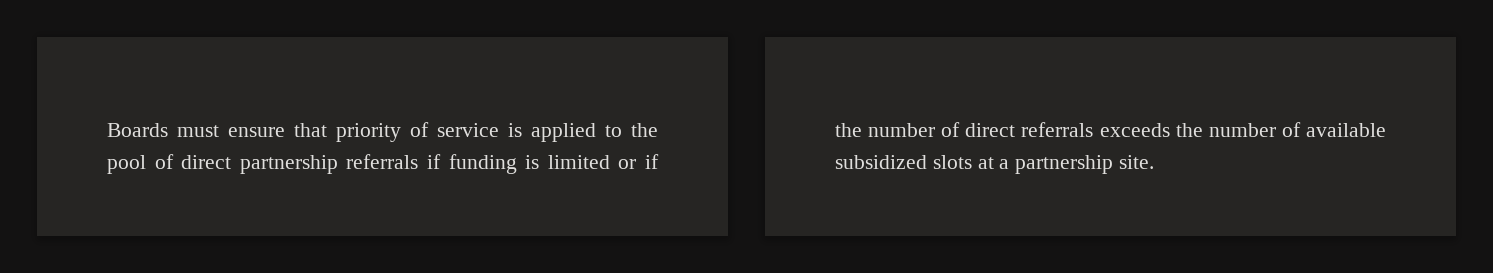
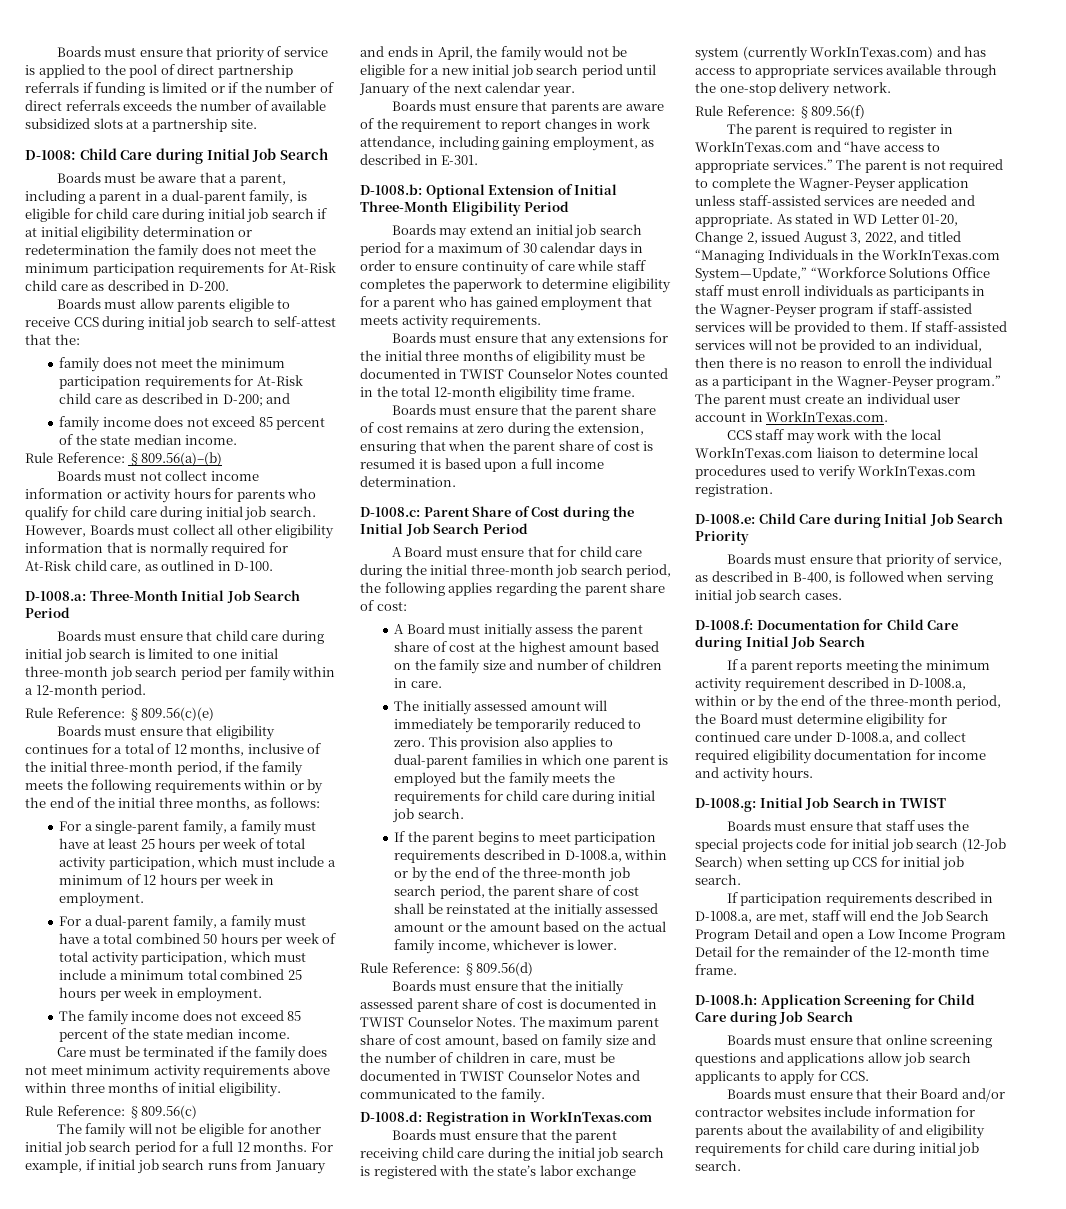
+ D-1008: Child Care during Initial Job Search
+ Boards must be aware that a parent, including a parent in a dual-parent family, is eligible for child care during initial job search if at initial eligibility determination or redetermination the family does not meet the minimum participation requirements for At-Risk child care as described in D-200.
+ Boards must allow parents eligible to receive CCS during initial job search to self-attest that the:
+ family does not meet the minimum participation requirements for At-Risk child care as described in D-200; and
+ family income does not exceed 85 percent of the state median income.
+ Rule Reference: §809.56(a)–(b)
+ Boards must not collect income information or activity hours for parents who qualify for child care during initial job search. However, Boards must collect all other eligibility information that is normally required for At-Risk child care, as outlined in D-100.
+ D-1008.a: Three-Month Initial Job Search Period
+ Boards must ensure that child care during initial job search is limited to one initial three-month job search period per family within a 12-month period.
+ Rule Reference: §809.56(c)(e)
+ Boards must ensure that eligibility continues for a total of 12 months, inclusive of the initial three-month period, if the family meets the following requirements within or by the end of the initial three months, as follows:
+ For a single-parent family, a family must have at least 25 hours per week of total activity participation, which must include a minimum of 12 hours per week in employment.
+ For a dual-parent family, a family must have a total combined 50 hours per week of total activity participation, which must include a minimum total combined 25 hours per week in employment.
+ The family income does not exceed 85 percent of the state median income.
+ Care must be terminated if the family does not meet minimum activity requirements above within three months of initial eligibility.
+ Rule Reference: §809.56(c)
+ The family will not be eligible for another initial job search period for a full 12 months. For example, if initial job search runs from January and ends in April, the family would not be eligible for a new initial job search period until January of the next calendar year.
+ Boards must ensure that parents are aware of the requirement to report changes in work attendance, including gaining employment, as described in E-301.
+ D-1008.b: Optional Extension of Initial Three-Month Eligibility Period
+ Boards may extend an initial job search period for a maximum of 30 calendar days in order to ensure continuity of care while staff completes the paperwork to determine eligibility for a parent who has gained employment that meets activity requirements.
+ Boards must ensure that any extensions for the initial three months of eligibility must be documented in TWIST Counselor Notes counted in the total 12-month eligibility time frame.
+ Boards must ensure that the parent share of cost remains at zero during the extension, ensuring that when the parent share of cost is resumed it is based upon a full income determination.
+ D-1008.c: Parent Share of Cost during the Initial Job Search Period
+ A Board must ensure that for child care during the initial three-month job search period, the following applies regarding the parent share of cost:
+ A Board must initially assess the parent share of cost at the highest amount based on the family size and number of children in care.
+ The initially assessed amount will immediately be temporarily reduced to zero. This provision also applies to dual-parent families in which one parent is employed but the family meets the requirements for child care during initial job search.
+ If the parent begins to meet participation requirements described in D-1008.a, within or by the end of the three-month job search period, the parent share of cost shall be reinstated at the initially assessed amount or the amount based on the actual family income, whichever is lower.
+ Rule Reference: §809.56(d)
+ Boards must ensure that the initially assessed parent share of cost is documented in TWIST Counselor Notes. The maximum parent share of cost amount, based on family size and the number of children in care, must be documented in TWIST Counselor Notes and communicated to the family.
+ D-1008.d: Registration in WorkInTexas.com
+ Boards must ensure that the parent receiving child care during the initial job search is registered with the state’s labor exchange system (currently WorkInTexas.com) and has access to appropriate services available through the one-stop delivery network.
+ Rule Reference: §809.56(f)
+ The parent is required to register in WorkInTexas.com and “have access to appropriate services.” The parent is not required to complete the Wagner-Peyser application unless staff-assisted services are needed and appropriate. As stated in WD Letter 01-20, Change 2, issued August 3, 2022, and titled “Managing Individuals in the WorkInTexas.com System—Update,” “Workforce Solutions Office staff must enroll individuals as participants in the Wagner-Peyser program if staff-assisted services will be provided to them. If staff-assisted services will not be provided to an individual, then there is no reason to enroll the individual as a participant in the Wagner-Peyser program.” The parent must create an individual user account in WorkInTexas.com.
+ CCS staff may work with the local WorkInTexas.com liaison to determine local procedures used to verify WorkInTexas.com registration.
+ D-1008.e: Child Care during Initial Job Search Priority
+ Boards must ensure that priority of service, as described in B-400, is followed when serving initial job search cases.
+ D-1008.f: Documentation for Child Care during Initial Job Search
+ If a parent reports meeting the minimum activity requirement described in D-1008.a, within or by the end of the three-month period, the Board must determine eligibility for continued care under D-1008.a, and collect required eligibility documentation for income and activity hours.
+ D-1008.g: Initial Job Search in TWIST
+ Boards must ensure that staff uses the special projects code for initial job search (12-Job Search) when setting up CCS for initial job search.
+ If participation requirements described in D-1008.a, are met, staff will end the Job Search Program Detail and open a Low Income Program Detail for the remainder of the 12-month time frame.
+ D-1008.h: Application Screening for Child Care during Job Search
+ Boards must ensure that online screening questions and applications allow job search applicants to apply for CCS.
+ Boards must ensure that their Board and/or contractor websites include information for parents about the availability of and eligibility requirements for child care during initial job search.

